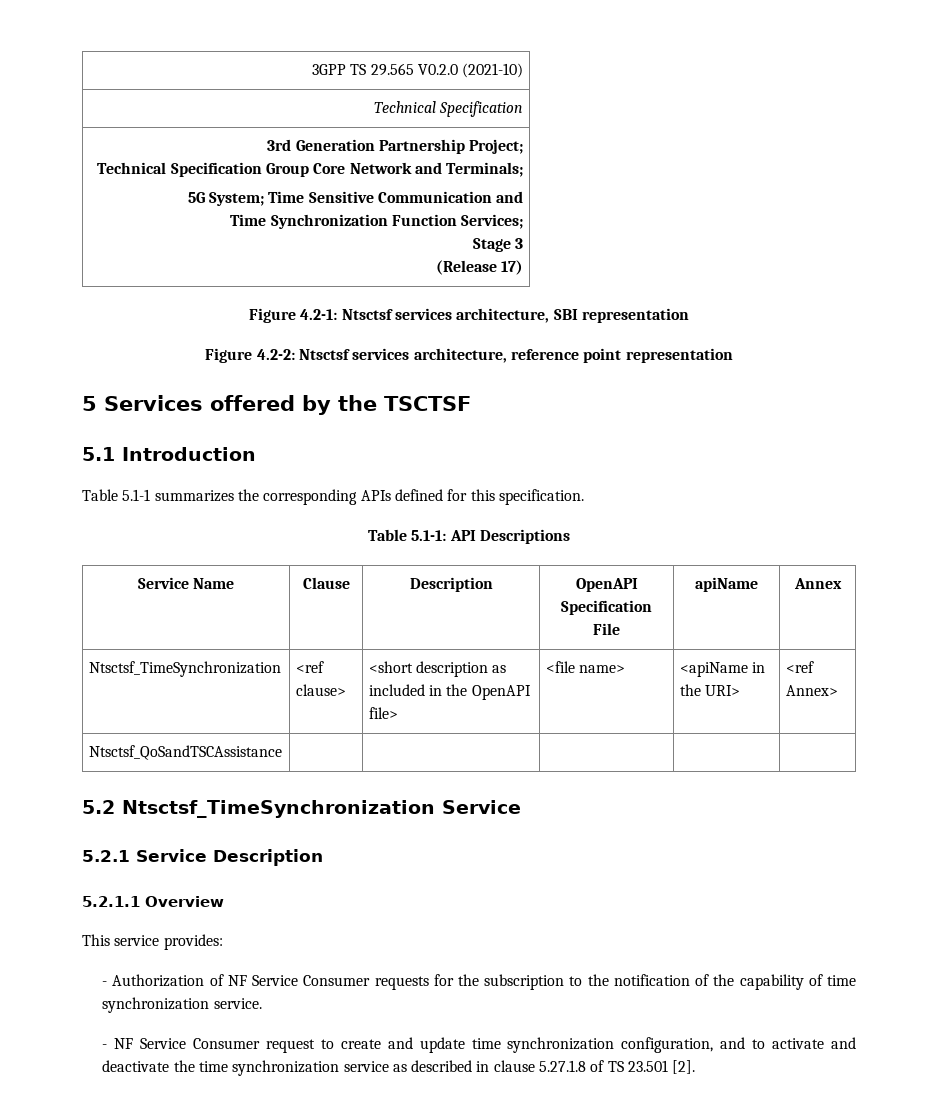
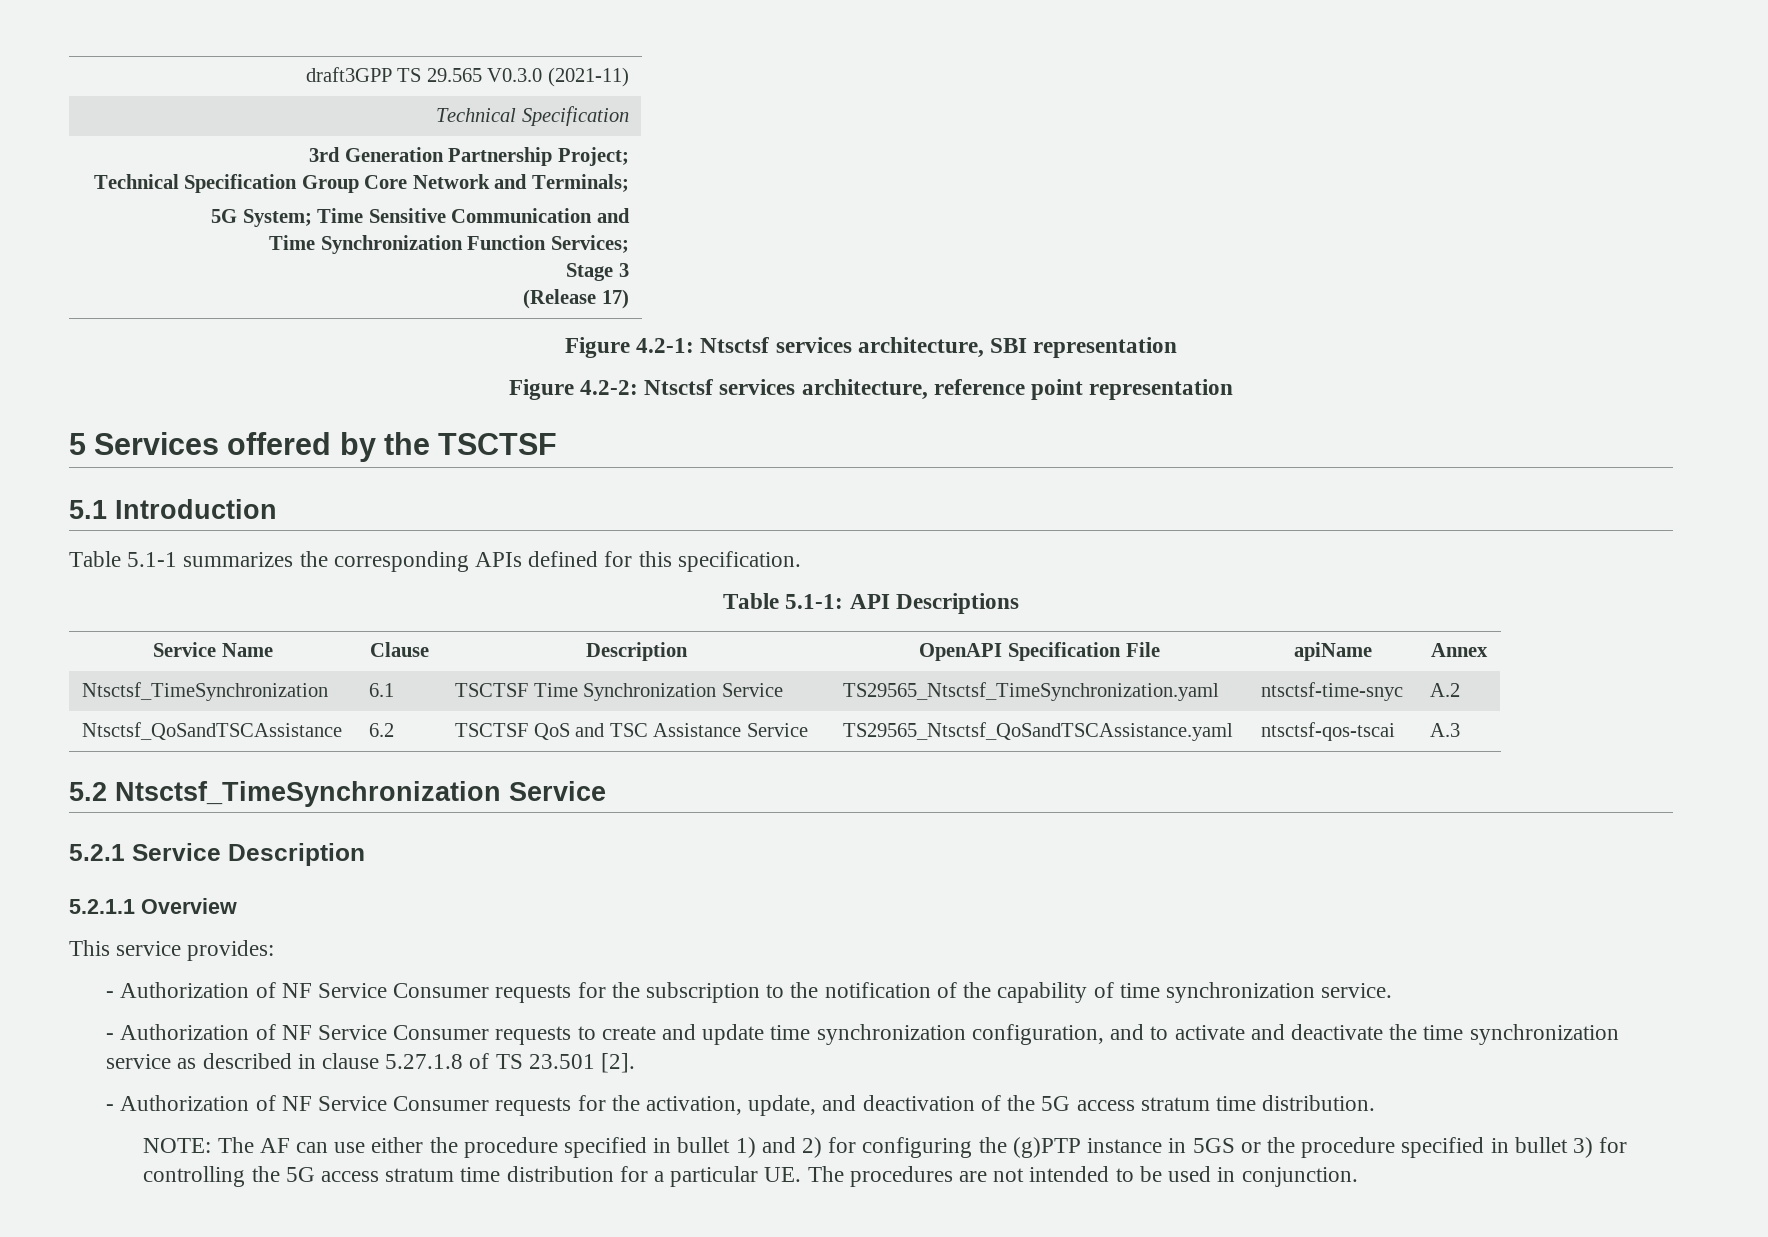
- 3GPP TS 29.565 V0.2.0 (2021-10)
+ draft3GPP TS 29.565 V0.3.0 (2021-11)
- Ntsctsf_TimeSynchronization | <ref clause> | <short description as included in the OpenAPI file> | <file name> | <apiName in the URI> | <ref Annex>
- Ntsctsf_QoSandTSCAssistance | | | | |
+ Ntsctsf_TimeSynchronization | 6.1 | TSCTSF Time Synchronization Service | TS29565_Ntsctsf_TimeSynchronization.yaml | ntsctsf-time-snyc | A.2
+ Ntsctsf_QoSandTSCAssistance | 6.2 | TSCTSF QoS and TSC Assistance Service | TS29565_Ntsctsf_QoSandTSCAssistance.yaml | ntsctsf-qos-tscai | A.3
- - NF Service Consumer request to create and update time synchronization configuration, and to activate and deactivate the time synchronization service as described in clause 5.27.1.8 of TS 23.501 [2].
+ - Authorization of NF Service Consumer requests to create and update time synchronization configuration, and to activate and deactivate the time synchronization service as described in clause 5.27.1.8 of TS 23.501 [2].
+ - Authorization of NF Service Consumer requests for the activation, update, and deactivation of the 5G access stratum time distribution.
+ NOTE: The AF can use either the procedure specified in bullet 1) and 2) for configuring the (g)PTP instance in 5GS or the procedure specified in bullet 3) for controlling the 5G access stratum time distribution for a particular UE. The procedures are not intended to be used in conjunction.

